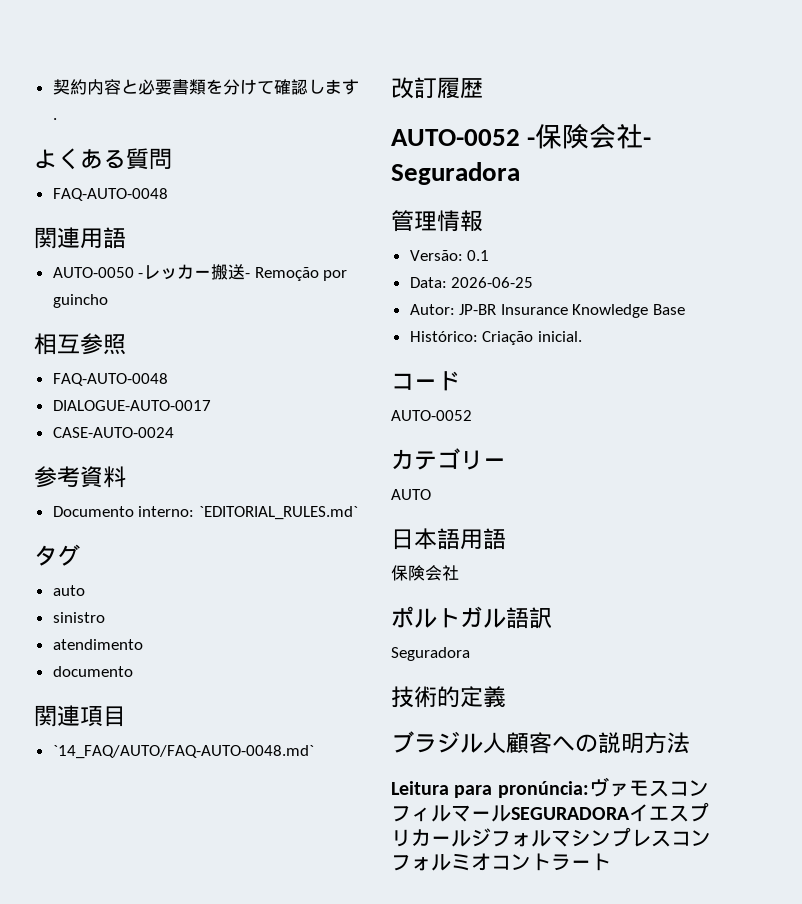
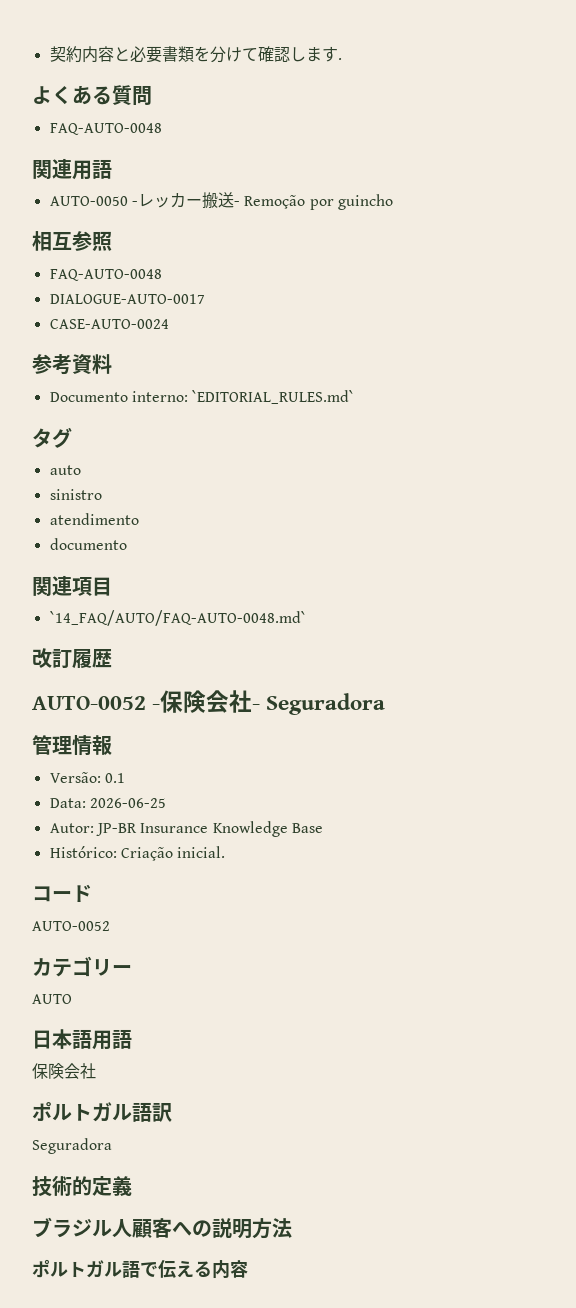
- Leitura para pronúncia:ヴァモスコンフィルマールSEGURADORAイエスプリカールジフォルマシンプレスコンフォルミオコントラート
+ ポルトガル語で伝える内容

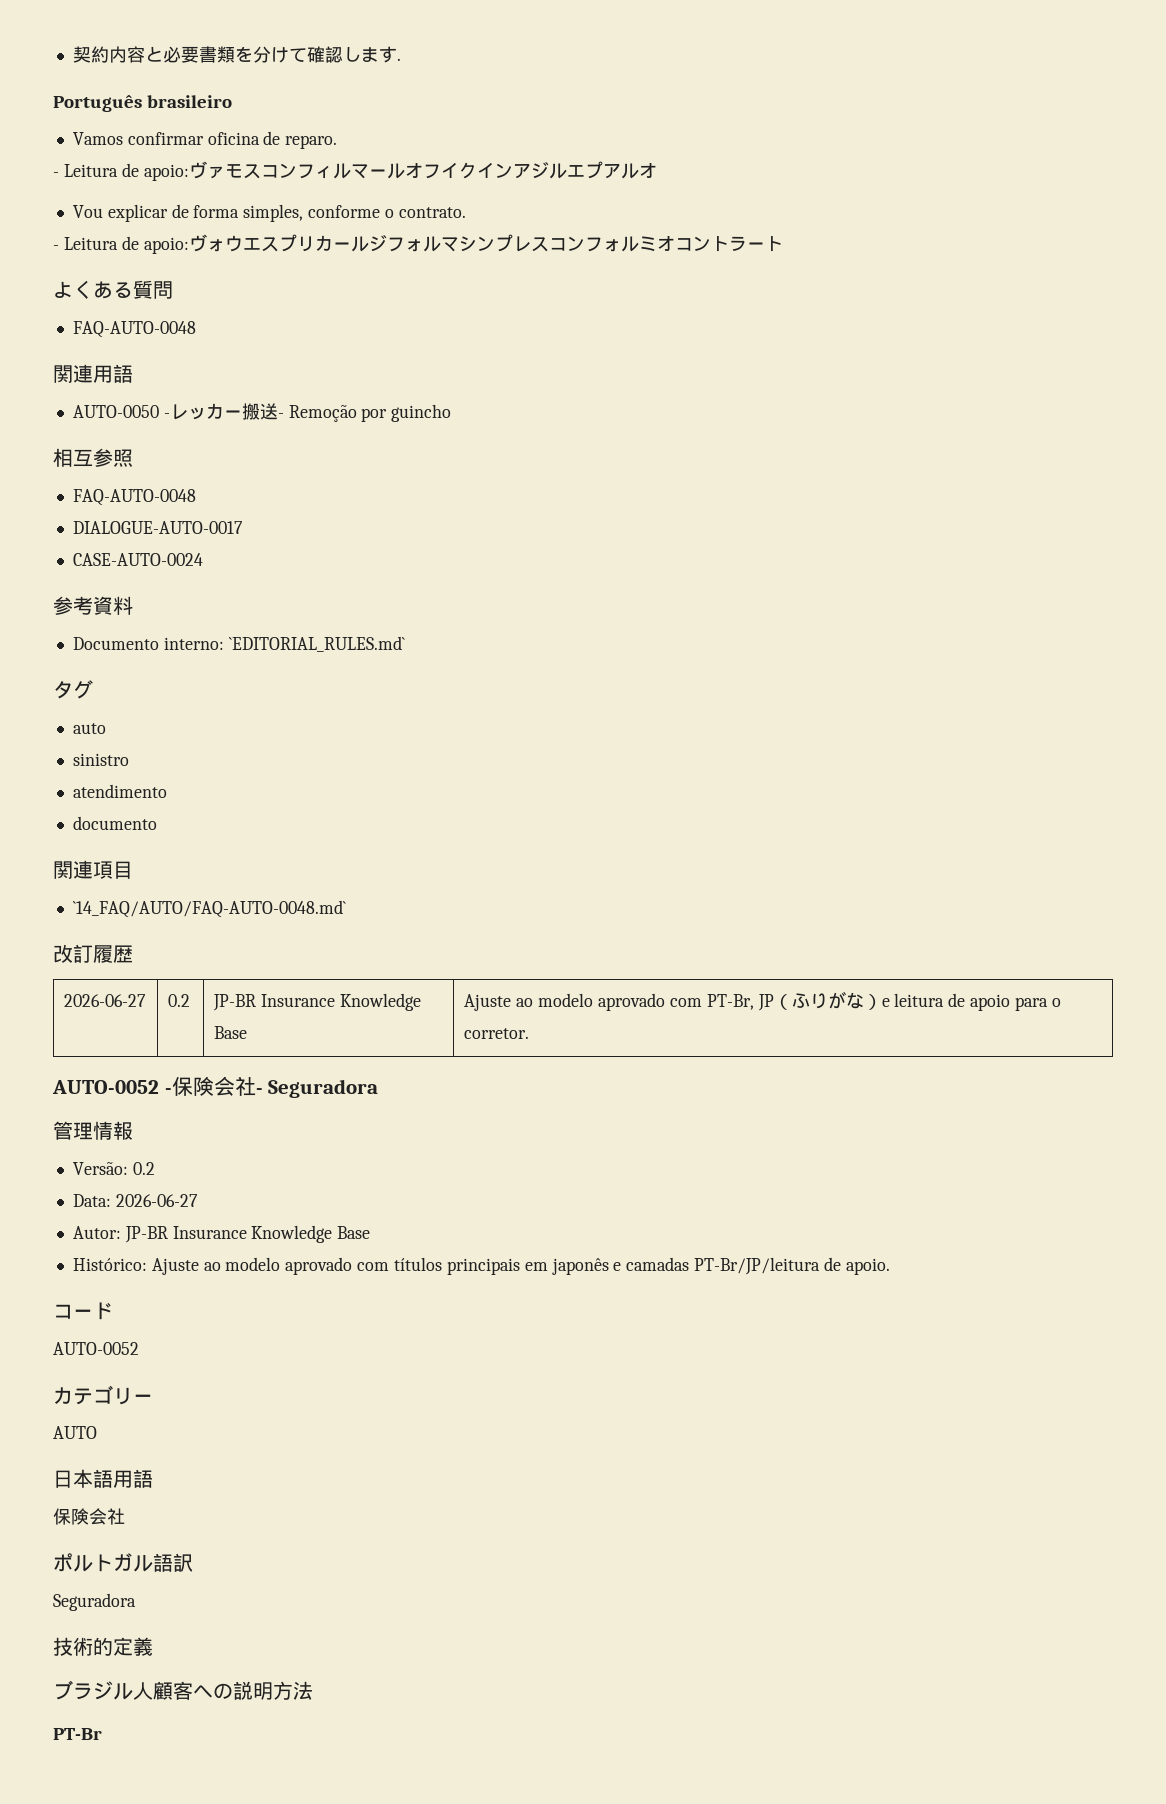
+ Português brasileiro
+ Vamos confirmar oficina de reparo.
+ - Leitura de apoio:ヴァモスコンフィルマールオフイクインアジルエプアルオ
+ Vou explicar de forma simples, conforme o contrato.
+ - Leitura de apoio:ヴォウエスプリカールジフォルマシンプレスコンフォルミオコントラート
+ 2026-06-27 | 0.2 | JP-BR Insurance Knowledge Base | Ajuste ao modelo aprovado com PT-Br, JP（ふりがな）e leitura de apoio para o corretor.
- Versão: 0.1
+ Versão: 0.2
- Data: 2026-06-25
+ Data: 2026-06-27
- Histórico: Criação inicial.
+ Histórico: Ajuste ao modelo aprovado com títulos principais em japonês e camadas PT-Br/JP/leitura de apoio.
- ポルトガル語で伝える内容
+ PT-Br

